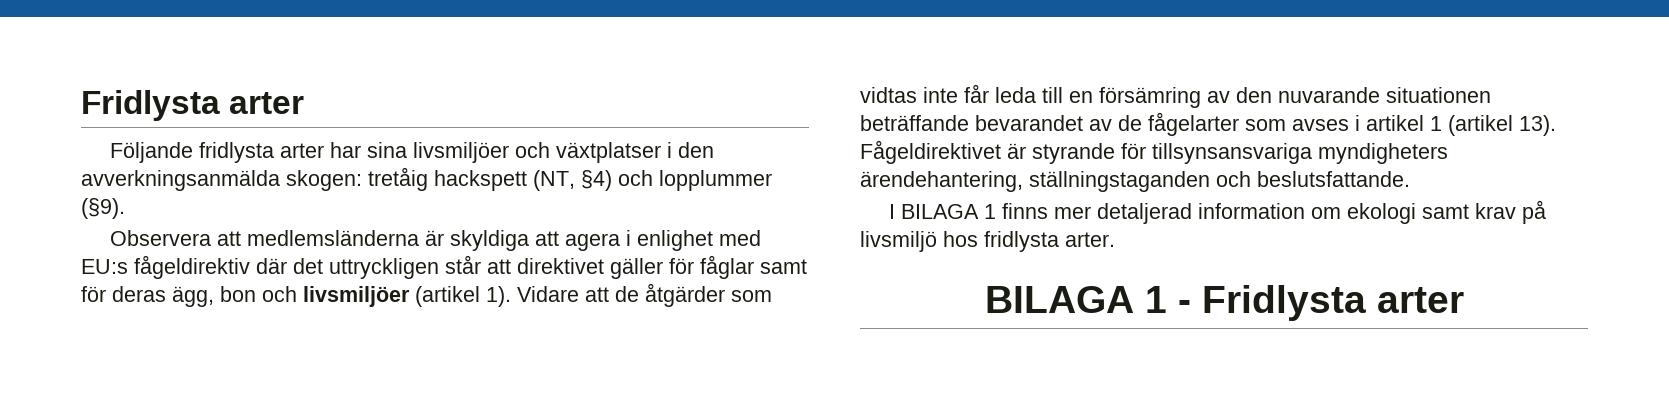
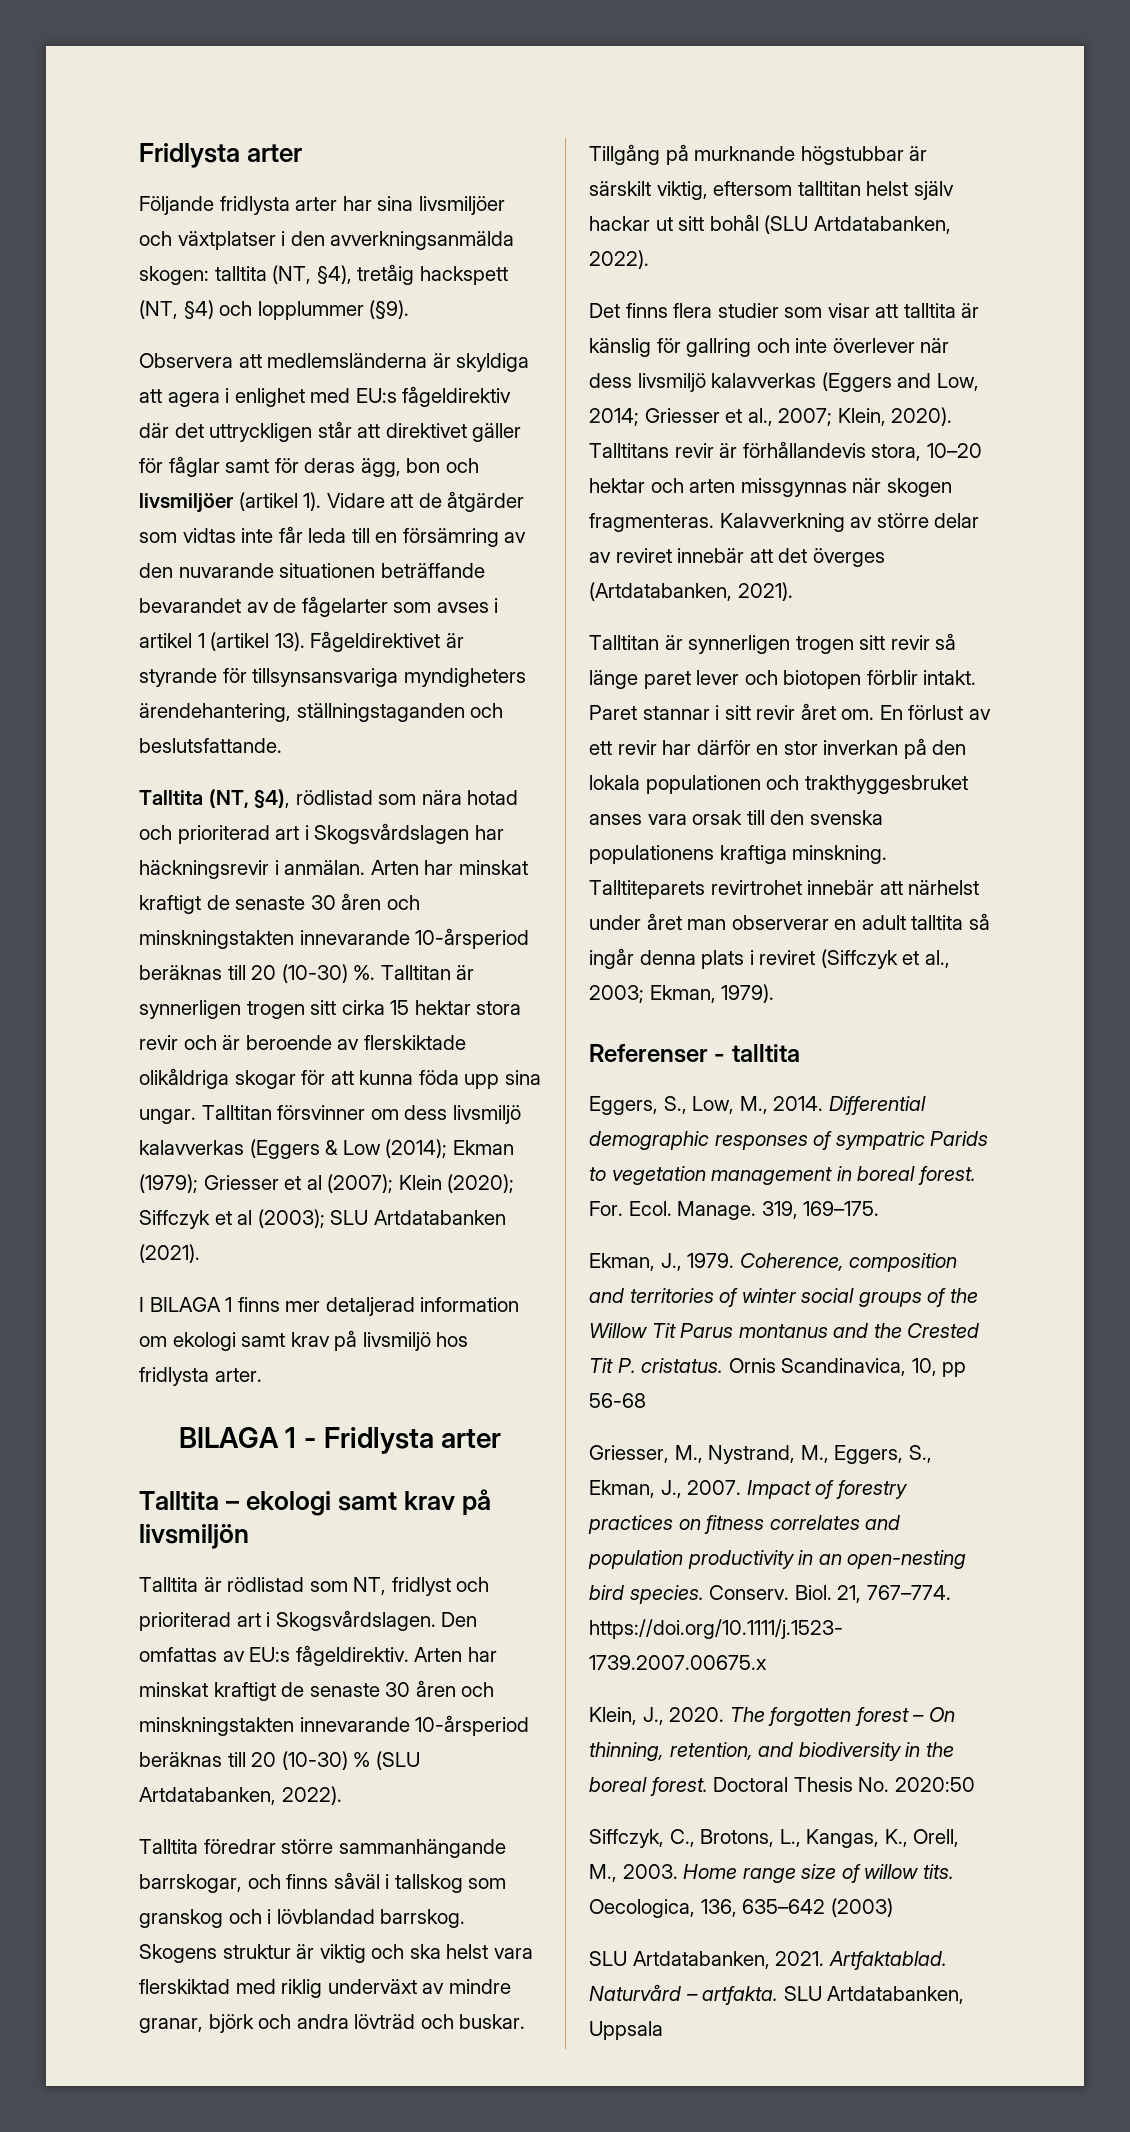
- Följande fridlysta arter har sina livsmiljöer och växtplatser i den avverkningsanmälda skogen: tretåig hackspett (NT, §4) och lopplummer (§9).
+ Följande fridlysta arter har sina livsmiljöer och växtplatser i den avverkningsanmälda skogen: talltita (NT, §4), tretåig hackspett (NT, §4) och lopplummer (§9).
+ Talltita (NT, §4), rödlistad som nära hotad och prioriterad art i Skogsvårdslagen har häckningsrevir i anmälan. Arten har minskat kraftigt de senaste 30 åren och minskningstakten innevarande 10-årsperiod beräknas till 20 (10-30) %. Talltitan är synnerligen trogen sitt cirka 15 hektar stora revir och är beroende av flerskiktade olikåldriga skogar för att kunna föda upp sina ungar. Talltitan försvinner om dess livsmiljö kalavverkas (Eggers & Low (2014); Ekman (1979); Griesser et al (2007); Klein (2020); Siffczyk et al (2003); SLU Artdatabanken (2021).
+ Talltita – ekologi samt krav på livsmiljön
+ Talltita är rödlistad som NT, fridlyst och prioriterad art i Skogsvårdslagen. Den omfattas av EU:s fågeldirektiv. Arten har minskat kraftigt de senaste 30 åren och minskningstakten innevarande 10-årsperiod beräknas till 20 (10-30) % (SLU Artdatabanken, 2022).
+ Talltita föredrar större sammanhängande barrskogar, och finns såväl i tallskog som granskog och i lövblandad barrskog. Skogens struktur är viktig och ska helst vara flerskiktad med riklig underväxt av mindre granar, björk och andra lövträd och buskar. Tillgång på murknande högstubbar är särskilt viktig, eftersom talltitan helst själv hackar ut sitt bohål (SLU Artdatabanken, 2022).
+ Det finns flera studier som visar att talltita är känslig för gallring och inte överlever när dess livsmiljö kalavverkas (Eggers and Low, 2014; Griesser et al., 2007; Klein, 2020). Talltitans revir är förhållandevis stora, 10–20 hektar och arten missgynnas när skogen fragmenteras. Kalavverkning av större delar av reviret innebär att det överges (Artdatabanken, 2021).
+ Talltitan är synnerligen trogen sitt revir så länge paret lever och biotopen förblir intakt. Paret stannar i sitt revir året om. En förlust av ett revir har därför en stor inverkan på den lokala populationen och trakthyggesbruket anses vara orsak till den svenska populationens kraftiga minskning. Talltiteparets revirtrohet innebär att närhelst under året man observerar en adult talltita så ingår denna plats i reviret (Siffczyk et al., 2003; Ekman, 1979).
+ Referenser - talltita
+ Eggers, S., Low, M., 2014. Differential demographic responses of sympatric Parids to vegetation management in boreal forest. For. Ecol. Manage. 319, 169–175.
+ Ekman, J., 1979. Coherence, composition and territories of winter social groups of the Willow Tit Parus montanus and the Crested Tit P. cristatus. Ornis Scandinavica, 10, pp 56-68
+ Griesser, M., Nystrand, M., Eggers, S., Ekman, J., 2007. Impact of forestry practices on fitness correlates and population productivity in an open-nesting bird species. Conserv. Biol. 21, 767–774. https://doi.org/10.1111/j.1523- 1739.2007.00675.x
+ Klein, J., 2020. The forgotten forest – On thinning, retention, and biodiversity in the boreal forest. Doctoral Thesis No. 2020:50
+ Siffczyk, C., Brotons, L., Kangas, K., Orell, M., 2003. Home range size of willow tits. Oecologica, 136, 635–642 (2003)
+ SLU Artdatabanken, 2021. Artfaktablad. Naturvård – artfakta. SLU Artdatabanken, Uppsala

